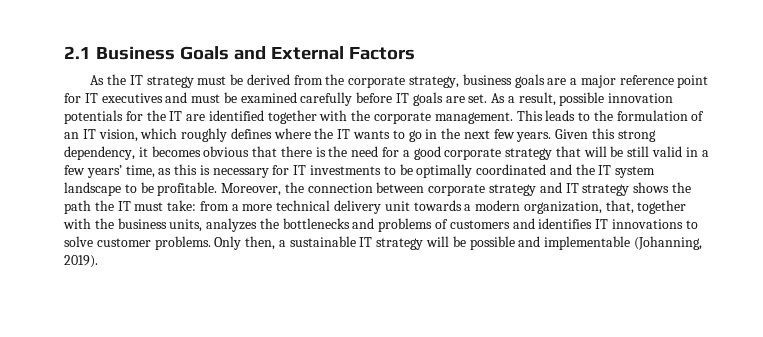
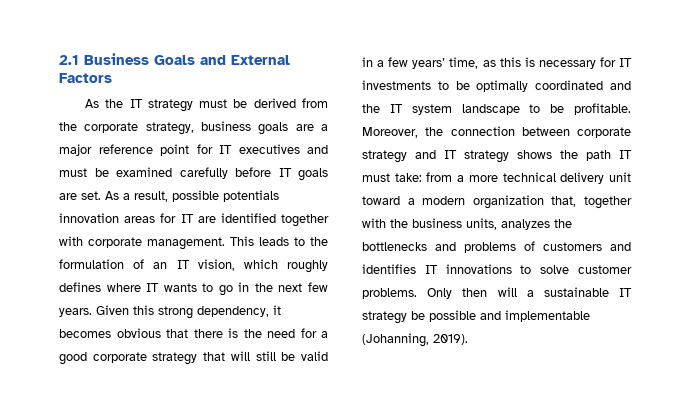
- As a result, possible innovation potentials for the IT are identified together with the corporate management.
+ As a result, possible potentials innovation areas for IT are identified together with corporate management.
- This leads to the formulation of an IT vision, which roughly defines where the IT wants to go in the next few years.
+ This leads to the formulation of an IT vision, which roughly defines where IT wants to go in the next few years.
- Given this strong dependency, it becomes obvious that there is the need for a good corporate strategy that will be still valid in a few years’ time, as this is necessary for IT investments to be optimally coordinated and the IT system landscape to be profitable.
+ Given this strong dependency, it becomes obvious that there is the need for a good corporate strategy that will still be valid in a few years’ time, as this is necessary for IT investments to be optimally coordinated and the IT system landscape to be profitable.
- Moreover, the connection between corporate strategy and IT strategy shows the path the IT must take: from a more technical delivery unit towards a modern organization, that, together with the business units, analyzes the bottlenecks and problems of customers and identifies IT innovations to solve customer problems.
+ Moreover, the connection between corporate strategy and IT strategy shows the path IT must take: from a more technical delivery unit toward a modern organization that, together with the business units, analyzes the bottlenecks and problems of customers and identifies IT innovations to solve customer problems.
- Only then, a sustainable IT strategy will be possible and implementable (Johanning, 2019).
+ Only then will a sustainable IT strategy be possible and implementable (Johanning, 2019).

